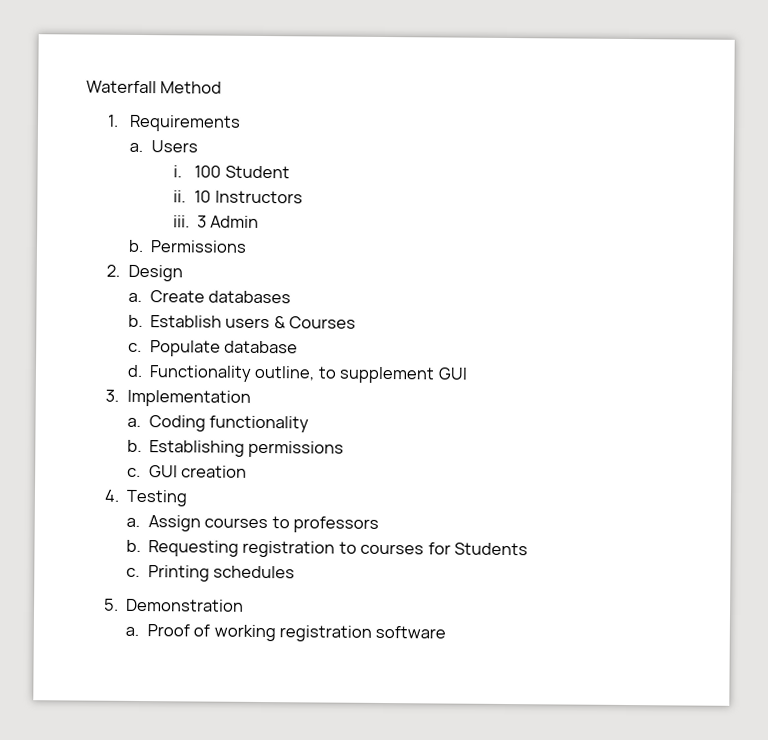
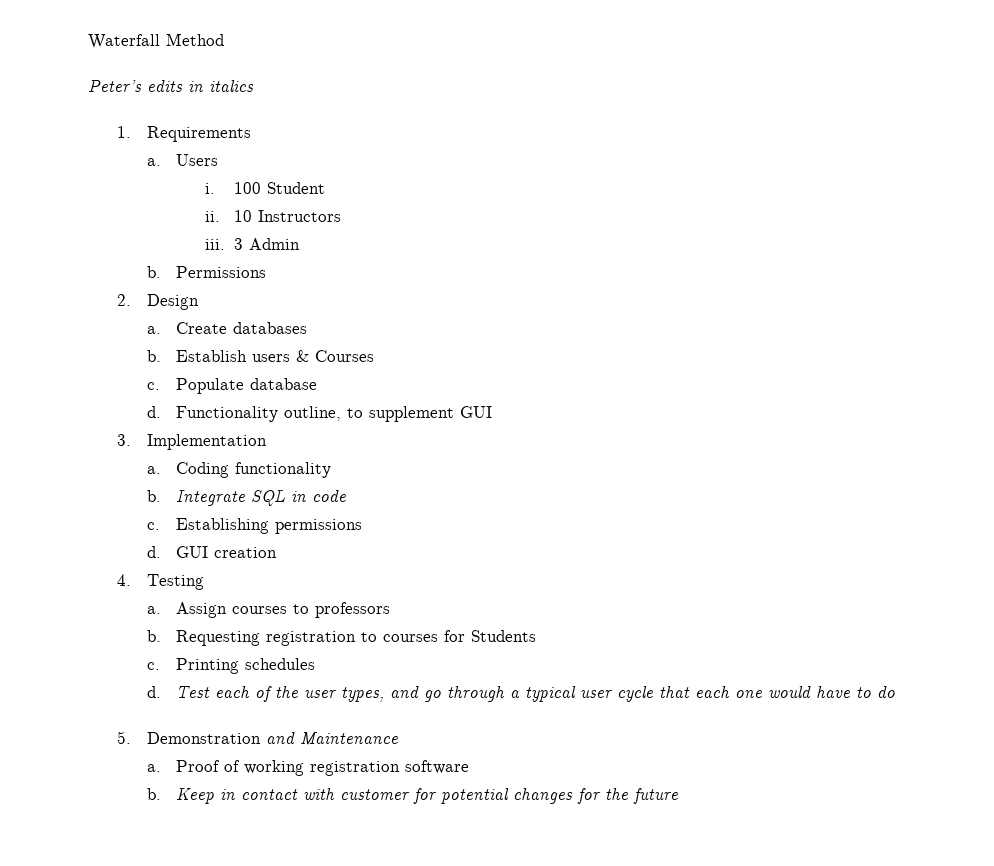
+ Peter’s edits in italics
+ Integrate SQL in code
+ c.
  Establishing permissions
- c.
+ d.
+ d. Test each of the user types, and go through a typical user cycle that each one would have to do
- 5. Demonstration
+ 5. Demonstration and Maintenance
+ b. Keep in contact with customer for potential changes for the future

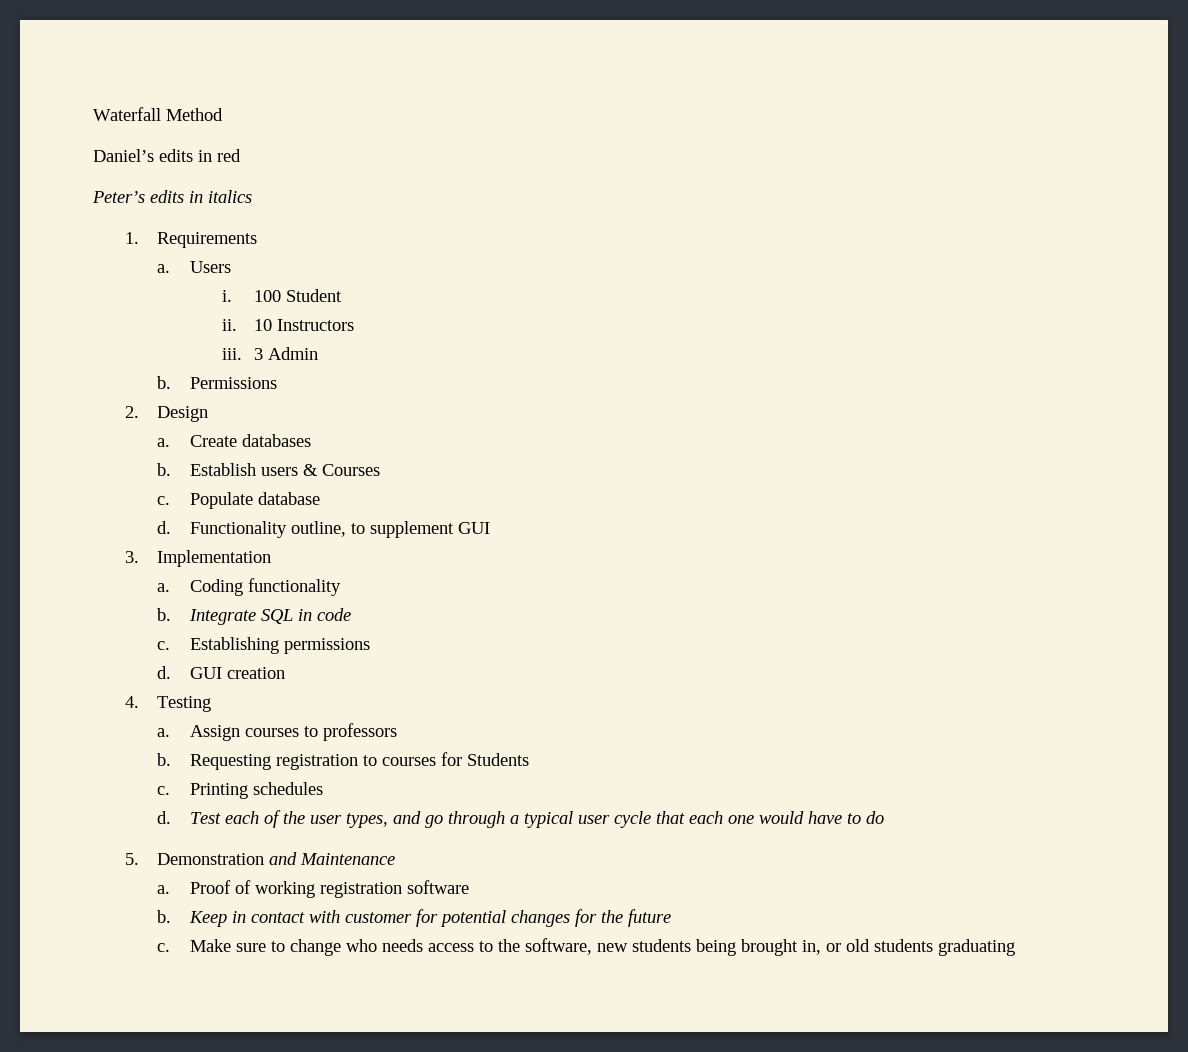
+ Daniel’s edits in red
+ c. Make sure to change who needs access to the software, new students being brought in, or old students graduating

